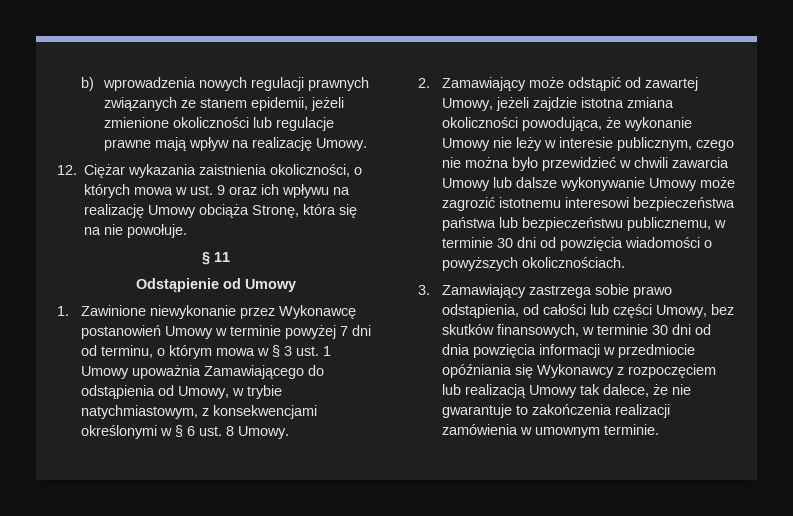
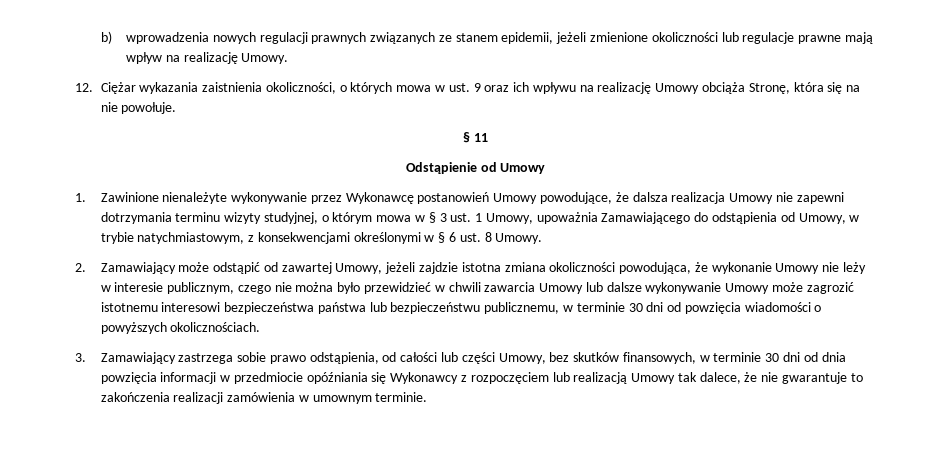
- 1. Zawinione niewykonanie przez Wykonawcę postanowień Umowy w terminie powyżej 7 dni od terminu, o którym mowa w § 3 ust. 1 Umowy upoważnia Zamawiającego do odstąpienia od Umowy, w trybie natychmiastowym, z konsekwencjami określonymi w § 6 ust. 8 Umowy.
+ 1. Zawinione nienależyte wykonywanie przez Wykonawcę postanowień Umowy powodujące, że dalsza realizacja Umowy nie zapewni dotrzymania terminu wizyty studyjnej, o którym mowa w § 3 ust. 1 Umowy, upoważnia Zamawiającego do odstąpienia od Umowy, w trybie natychmiastowym, z konsekwencjami określonymi w § 6 ust. 8 Umowy.

